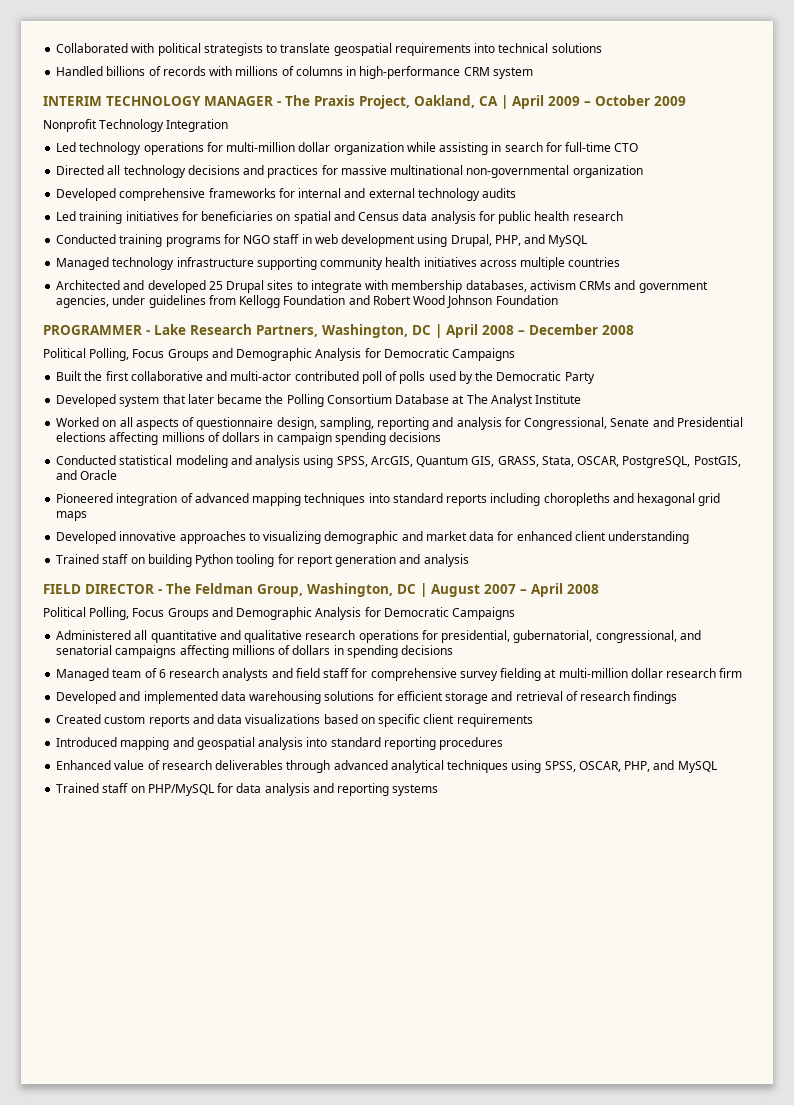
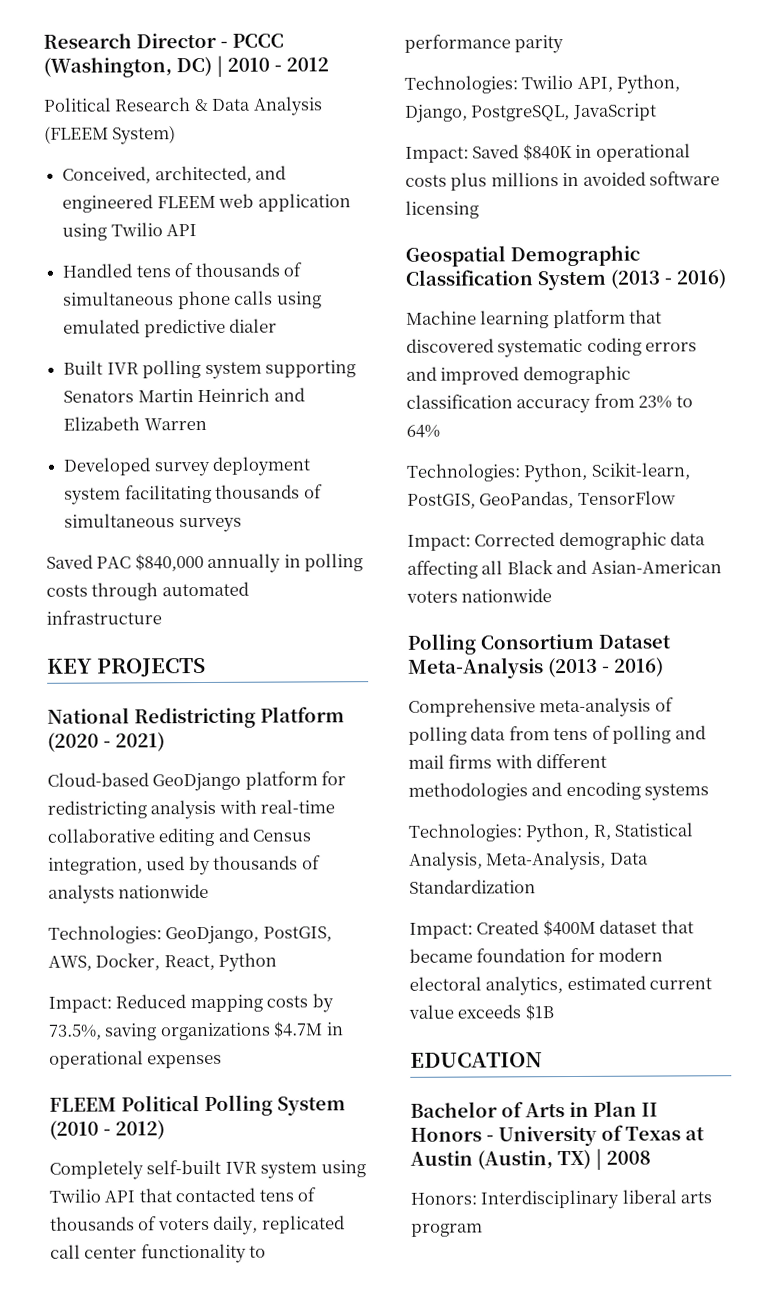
- Collaborated with political strategists to translate geospatial requirements into technical solutions
- Handled billions of records with millions of columns in high-performance CRM system
- INTERIM TECHNOLOGY MANAGER - The Praxis Project, Oakland, CA | April 2009 – October 2009
- Nonprofit Technology Integration
- Led technology operations for multi-million dollar organization while assisting in search for full-time CTO
- Directed all technology decisions and practices for massive multinational non-governmental organization
- Developed comprehensive frameworks for internal and external technology audits
- Led training initiatives for beneficiaries on spatial and Census data analysis for public health research
- Conducted training programs for NGO staff in web development using Drupal, PHP, and MySQL
- Managed technology infrastructure supporting community health initiatives across multiple countries
- Architected and developed 25 Drupal sites to integrate with membership databases, activism CRMs and government agencies, under guidelines from Kellogg Foundation and Robert Wood Johnson Foundation
- PROGRAMMER - Lake Research Partners, Washington, DC | April 2008 – December 2008
- Political Polling, Focus Groups and Demographic Analysis for Democratic Campaigns
- Built the first collaborative and multi-actor contributed poll of polls used by the Democratic Party
- Developed system that later became the Polling Consortium Database at The Analyst Institute
- Worked on all aspects of questionnaire design, sampling, reporting and analysis for Congressional, Senate and Presidential elections affecting millions of dollars in campaign spending decisions
- Conducted statistical modeling and analysis using SPSS, ArcGIS, Quantum GIS, GRASS, Stata, OSCAR, PostgreSQL, PostGIS, and Oracle
- Pioneered integration of advanced mapping techniques into standard reports including choropleths and hexagonal grid maps
- Developed innovative approaches to visualizing demographic and market data for enhanced client understanding
- Trained staff on building Python tooling for report generation and analysis
- FIELD DIRECTOR - The Feldman Group, Washington, DC | August 2007 – April 2008
- Political Polling, Focus Groups and Demographic Analysis for Democratic Campaigns
- Administered all quantitative and qualitative research operations for presidential, gubernatorial, congressional, and senatorial campaigns affecting millions of dollars in spending decisions
- Managed team of 6 research analysts and field staff for comprehensive survey fielding at multi-million dollar research firm
- Developed and implemented data warehousing solutions for efficient storage and retrieval of research findings
- Created custom reports and data visualizations based on specific client requirements
- Introduced mapping and geospatial analysis into standard reporting procedures
- Enhanced value of research deliverables through advanced analytical techniques using SPSS, OSCAR, PHP, and MySQL
- Trained staff on PHP/MySQL for data analysis and reporting systems
+ Research Director - PCCC (Washington, DC) | 2010 - 2012
+ Political Research & Data Analysis (FLEEM System)
+ Conceived, architected, and engineered FLEEM web application using Twilio API
+ Handled tens of thousands of simultaneous phone calls using emulated predictive dialer
+ Built IVR polling system supporting Senators Martin Heinrich and Elizabeth Warren
+ Developed survey deployment system facilitating thousands of simultaneous surveys
+ Saved PAC $840,000 annually in polling costs through automated infrastructure
+ KEY PROJECTS
+ National Redistricting Platform (2020 - 2021)
+ Cloud-based GeoDjango platform for redistricting analysis with real-time collaborative editing and Census integration, used by thousands of analysts nationwide
+ Technologies: GeoDjango, PostGIS, AWS, Docker, React, Python
+ Impact: Reduced mapping costs by 73.5%, saving organizations $4.7M in operational expenses
+ FLEEM Political Polling System (2010 - 2012)
+ Completely self-built IVR system using Twilio API that contacted tens of thousands of voters daily, replicated call center functionality to performance parity
+ Technologies: Twilio API, Python, Django, PostgreSQL, JavaScript
+ Impact: Saved $840K in operational costs plus millions in avoided software licensing
+ Geospatial Demographic Classification System (2013 - 2016)
+ Machine learning platform that discovered systematic coding errors and improved demographic classification accuracy from 23% to 64%
+ Technologies: Python, Scikit-learn, PostGIS, GeoPandas, TensorFlow
+ Impact: Corrected demographic data affecting all Black and Asian-American voters nationwide
+ Polling Consortium Dataset Meta-Analysis (2013 - 2016)
+ Comprehensive meta-analysis of polling data from tens of polling and mail firms with different methodologies and encoding systems
+ Technologies: Python, R, Statistical Analysis, Meta-Analysis, Data Standardization
+ Impact: Created $400M dataset that became foundation for modern electoral analytics, estimated current value exceeds $1B
+ EDUCATION
+ Bachelor of Arts in Plan II Honors - University of Texas at Austin (Austin, TX) | 2008
+ Honors: Interdisciplinary liberal arts program

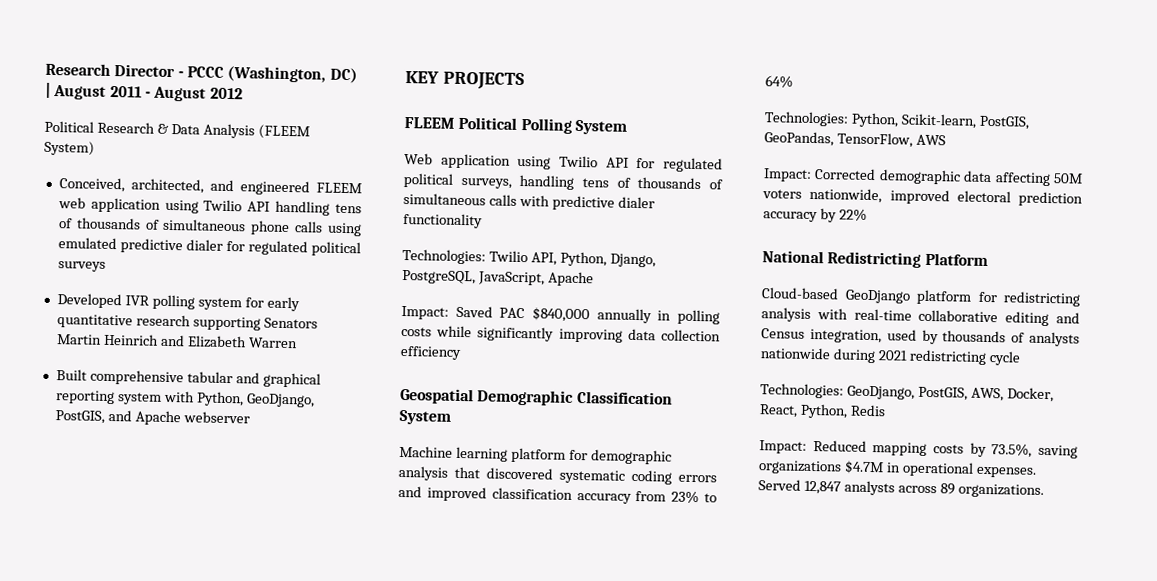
- Research Director - PCCC (Washington, DC) | 2010 - 2012
+ Research Director - PCCC (Washington, DC) | August 2011 - August 2012
- Conceived, architected, and engineered FLEEM web application using Twilio API
- Handled tens of thousands of simultaneous phone calls using emulated predictive dialer
- Built IVR polling system supporting Senators Martin Heinrich and Elizabeth Warren
+ Conceived, architected, and engineered FLEEM web application using Twilio API handling tens of thousands of simultaneous phone calls using emulated predictive dialer for regulated political surveys
+ Developed IVR polling system for early quantitative research supporting Senators Martin Heinrich and Elizabeth Warren
- Developed survey deployment system facilitating thousands of simultaneous surveys
- Saved PAC $840,000 annually in polling costs through automated infrastructure
+ Built comprehensive tabular and graphical reporting system with Python, GeoDjango, PostGIS, and Apache webserver
  KEY PROJECTS
+ FLEEM Political Polling System
+ Web application using Twilio API for regulated political surveys, handling tens of thousands of simultaneous calls with predictive dialer functionality
+ Technologies: Twilio API, Python, Django, PostgreSQL, JavaScript, Apache
+ Impact: Saved PAC $840,000 annually in polling costs while significantly improving data collection efficiency
+ Geospatial Demographic Classification System
+ Machine learning platform for demographic analysis that discovered systematic coding errors and improved classification accuracy from 23% to 64%
+ Technologies: Python, Scikit-learn, PostGIS, GeoPandas, TensorFlow, AWS
+ Impact: Corrected demographic data affecting 50M voters nationwide, improved electoral prediction accuracy by 22%
- National Redistricting Platform (2020 - 2021)
+ National Redistricting Platform
- Cloud-based GeoDjango platform for redistricting analysis with real-time collaborative editing and Census integration, used by thousands of analysts nationwide
+ Cloud-based GeoDjango platform for redistricting analysis with real-time collaborative editing and Census integration, used by thousands of analysts nationwide during 2021 redistricting cycle
- Technologies: GeoDjango, PostGIS, AWS, Docker, React, Python
+ Technologies: GeoDjango, PostGIS, AWS, Docker, React, Python, Redis
- Impact: Reduced mapping costs by 73.5%, saving organizations $4.7M in operational expenses
- FLEEM Political Polling System (2010 - 2012)
- Completely self-built IVR system using Twilio API that contacted tens of thousands of voters daily, replicated call center functionality to performance parity
- Technologies: Twilio API, Python, Django, PostgreSQL, JavaScript
- Impact: Saved $840K in operational costs plus millions in avoided software licensing
- Geospatial Demographic Classification System (2013 - 2016)
- Machine learning platform that discovered systematic coding errors and improved demographic classification accuracy from 23% to 64%
- Technologies: Python, Scikit-learn, PostGIS, GeoPandas, TensorFlow
- Impact: Corrected demographic data affecting all Black and Asian-American voters nationwide
- Polling Consortium Dataset Meta-Analysis (2013 - 2016)
- Comprehensive meta-analysis of polling data from tens of polling and mail firms with different methodologies and encoding systems
- Technologies: Python, R, Statistical Analysis, Meta-Analysis, Data Standardization
- Impact: Created $400M dataset that became foundation for modern electoral analytics, estimated current value exceeds $1B
- EDUCATION
- Bachelor of Arts in Plan II Honors - University of Texas at Austin (Austin, TX) | 2008
- Honors: Interdisciplinary liberal arts program
+ Impact: Reduced mapping costs by 73.5%, saving organizations $4.7M in operational expenses. Served 12,847 analysts across 89 organizations.

